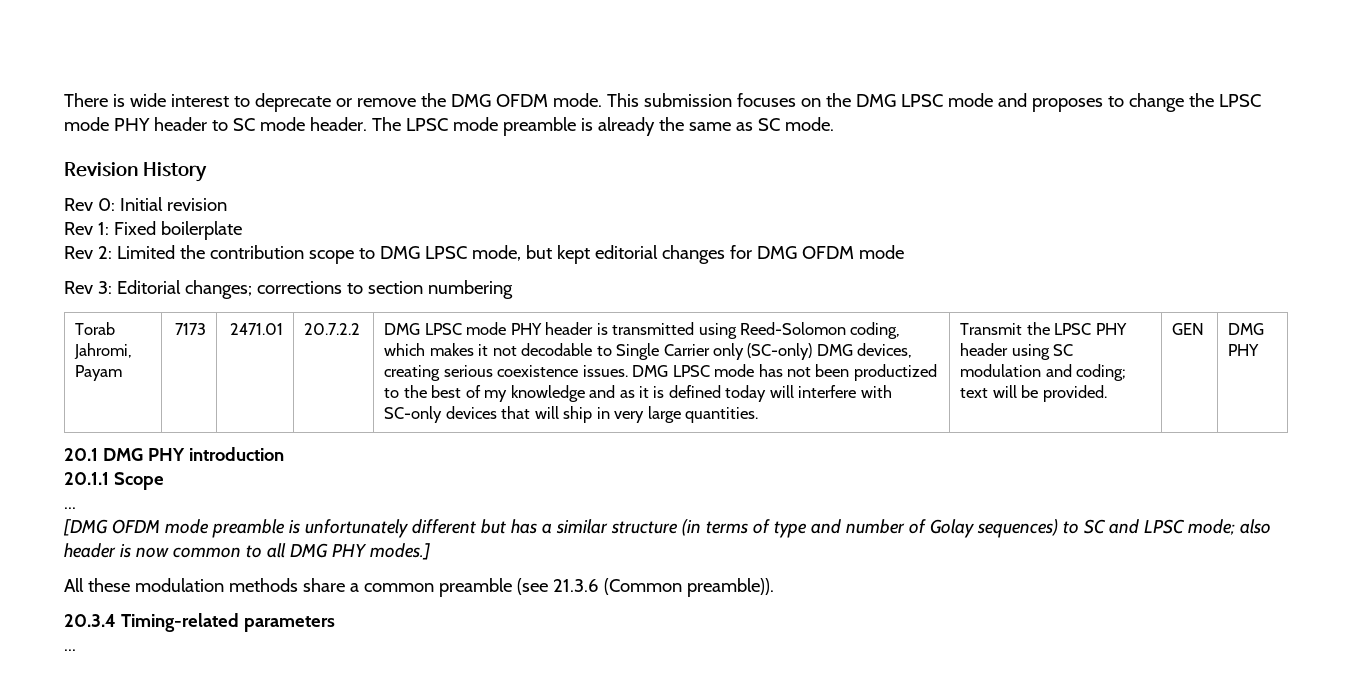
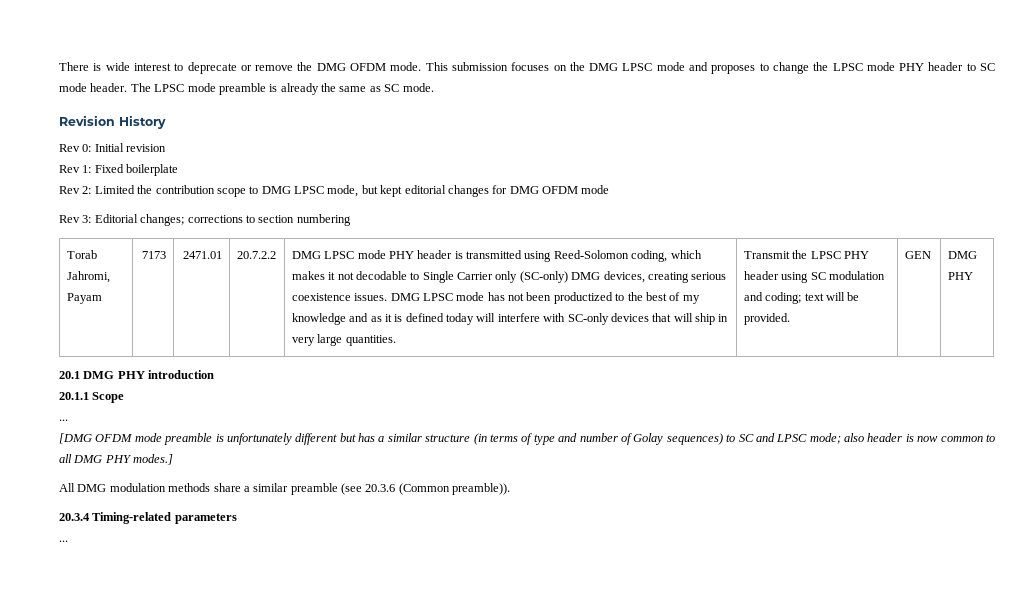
- All these modulation methods share a common preamble (see 21.3.6 (Common preamble)).
+ All DMG modulation methods share a similar preamble (see 20.3.6 (Common preamble)).

